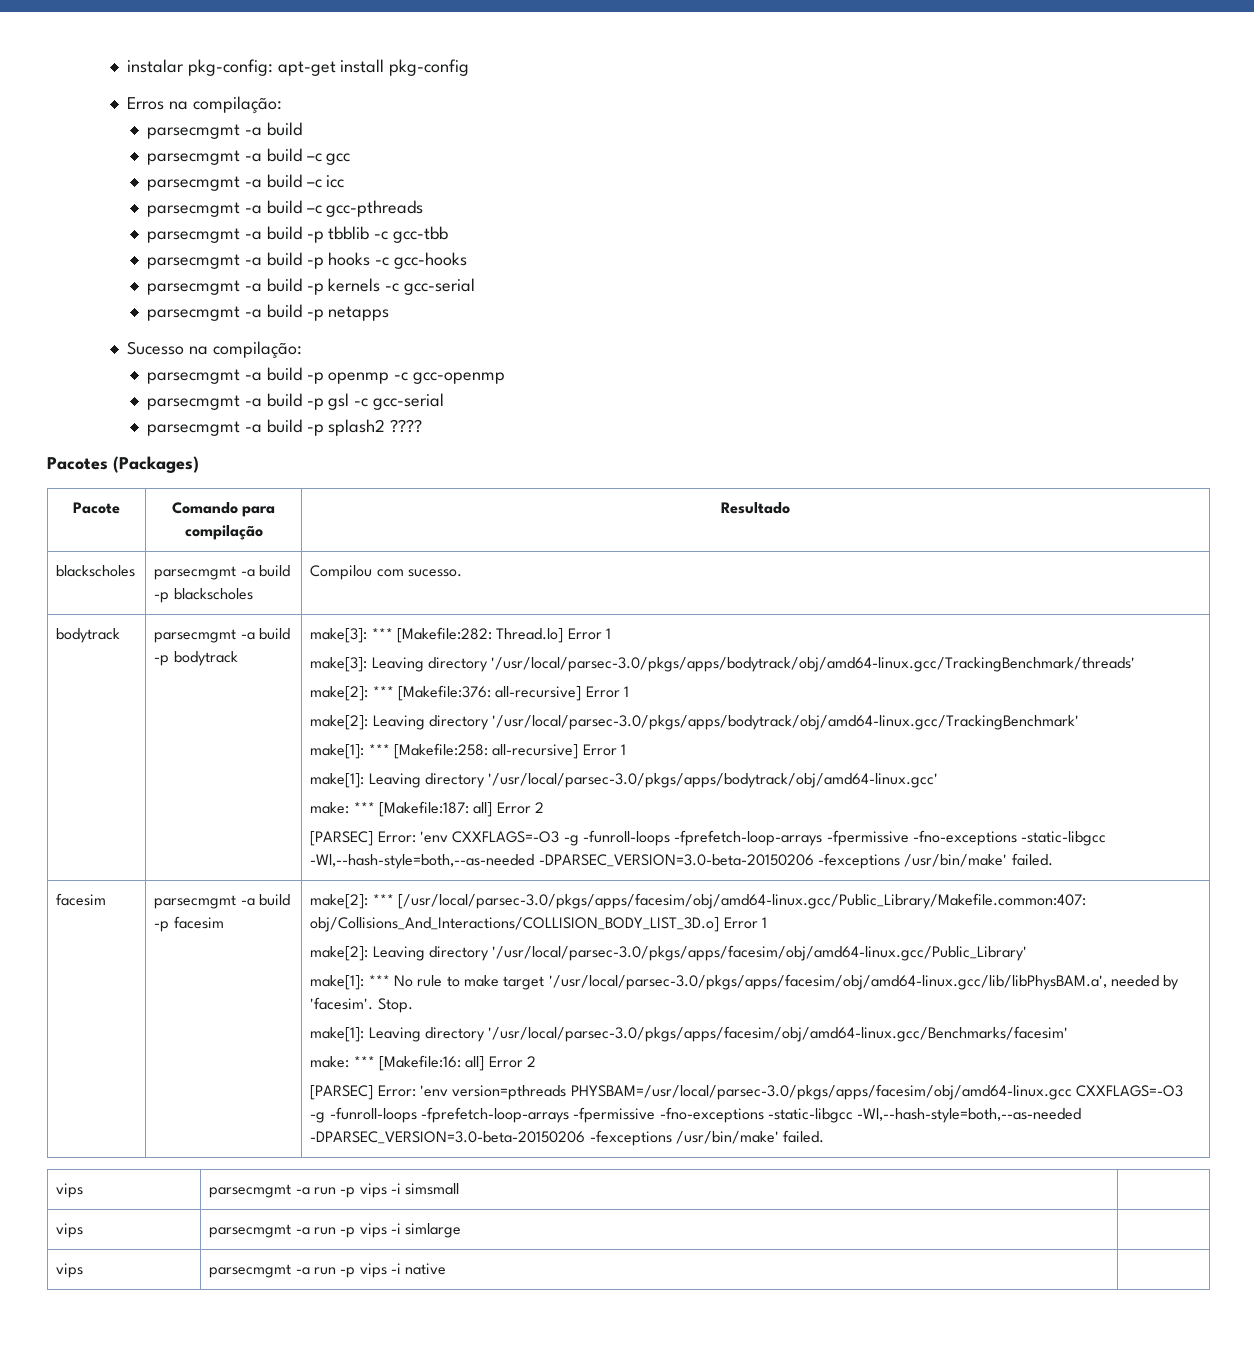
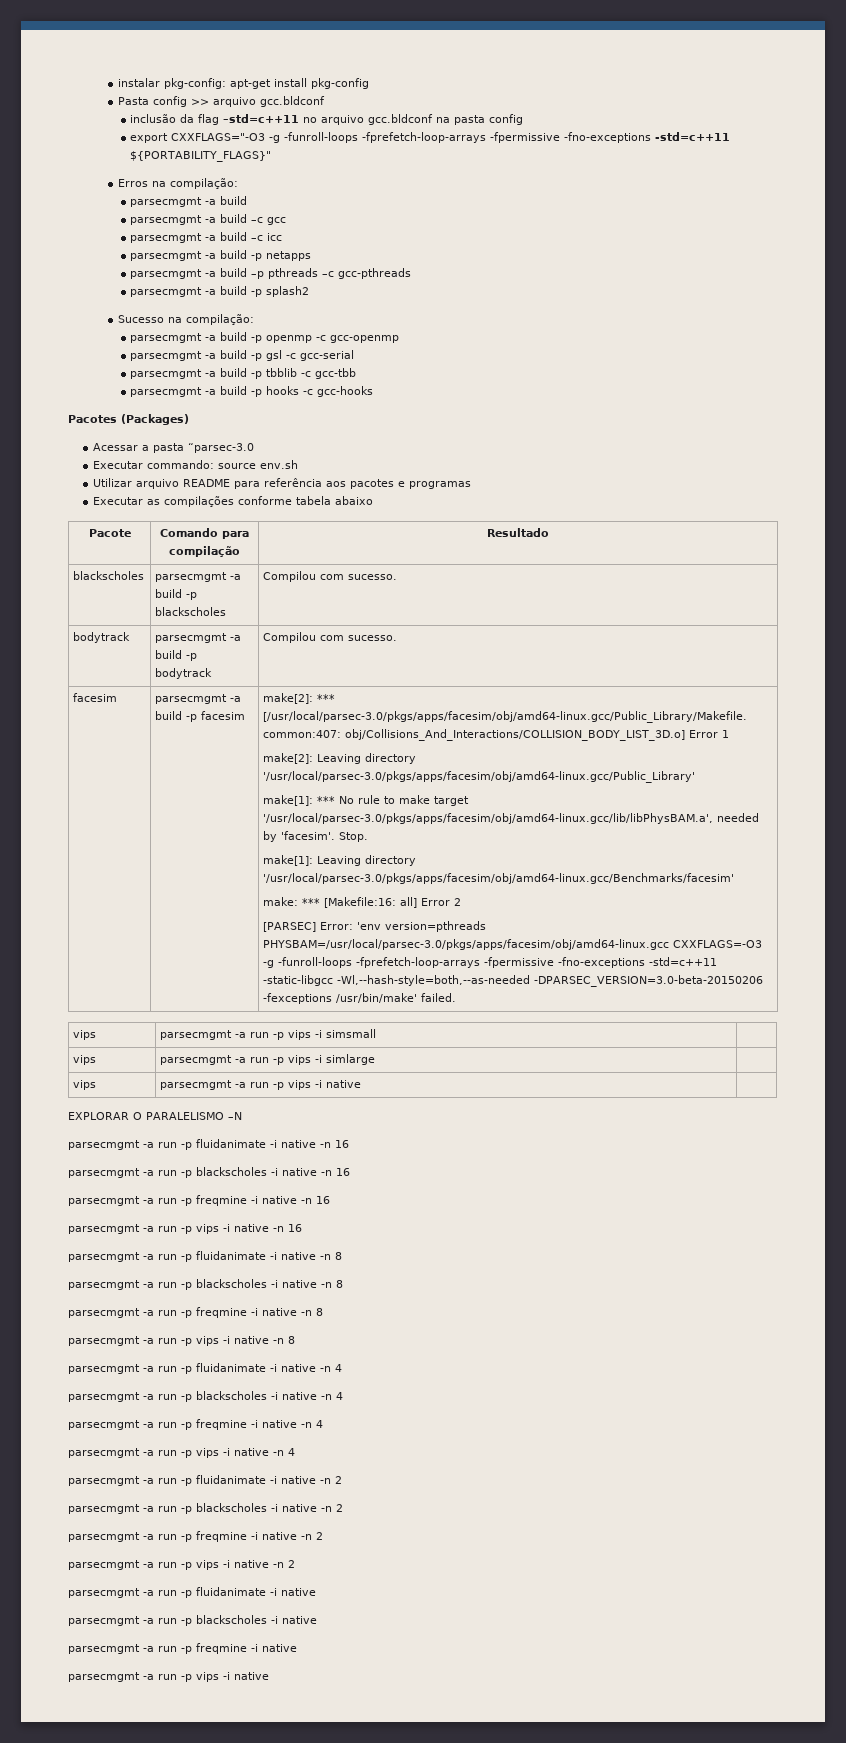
+ Pasta config >> arquivo gcc.bldconf
+ inclusão da flag –std=c++11 no arquivo gcc.bldconf na pasta config
+ export CXXFLAGS="-O3 -g -funroll-loops -fprefetch-loop-arrays -fpermissive -fno-exceptions -std=c++11 ${PORTABILITY_FLAGS}"
- parsecmgmt -a build –c gcc-pthreads
+ parsecmgmt -a build -p netapps
+ parsecmgmt -a build –p pthreads –c gcc-pthreads
- parsecmgmt -a build -p tbblib -c gcc-tbb
- parsecmgmt -a build -p hooks -c gcc-hooks
- parsecmgmt -a build -p kernels -c gcc-serial
- parsecmgmt -a build -p netapps
+ parsecmgmt -a build -p splash2
- parsecmgmt -a build -p splash2 ????
+ parsecmgmt -a build -p tbblib -c gcc-tbb
+ parsecmgmt -a build -p hooks -c gcc-hooks
  Pacotes (Packages)
+ Acessar a pasta “parsec-3.0
+ Executar commando: source env.sh
+ Utilizar arquivo README para referência aos pacotes e programas
+ Executar as compilações conforme tabela abaixo
- parsecmgmt -a build -p bodytrack | make[3]: *** [Makefile:282: Thread.lo] Error 1
- make[3]: Leaving directory '/usr/local/parsec-3.0/pkgs/apps/bodytrack/obj/amd64-linux.gcc/TrackingBenchmark/threads'
- make[2]: *** [Makefile:376: all-recursive] Error 1
- make[2]: Leaving directory '/usr/local/parsec-3.0/pkgs/apps/bodytrack/obj/amd64-linux.gcc/TrackingBenchmark'
- make[1]: *** [Makefile:258: all-recursive] Error 1
- make[1]: Leaving directory '/usr/local/parsec-3.0/pkgs/apps/bodytrack/obj/amd64-linux.gcc'
- make: *** [Makefile:187: all] Error 2
- [PARSEC] Error: 'env CXXFLAGS=-O3 -g -funroll-loops -fprefetch-loop-arrays -fpermissive -fno-exceptions -static-libgcc -Wl,--hash-style=both,--as-needed -DPARSEC_VERSION=3.0-beta-20150206 -fexceptions /usr/bin/make' failed.
+ parsecmgmt -a build -p bodytrack | Compilou com sucesso.
- [PARSEC] Error: 'env version=pthreads PHYSBAM=/usr/local/parsec-3.0/pkgs/apps/facesim/obj/amd64-linux.gcc CXXFLAGS=-O3 -g -funroll-loops -fprefetch-loop-arrays -fpermissive -fno-exceptions -static-libgcc -Wl,--hash-style=both,--as-needed -DPARSEC_VERSION=3.0-beta-20150206 -fexceptions /usr/bin/make' failed.
+ [PARSEC] Error: 'env version=pthreads PHYSBAM=/usr/local/parsec-3.0/pkgs/apps/facesim/obj/amd64-linux.gcc CXXFLAGS=-O3 -g -funroll-loops -fprefetch-loop-arrays -fpermissive -fno-exceptions -std=c++11 -static-libgcc -Wl,--hash-style=both,--as-needed -DPARSEC_VERSION=3.0-beta-20150206 -fexceptions /usr/bin/make' failed.
+ EXPLORAR O PARALELISMO –N
+ parsecmgmt -a run -p fluidanimate -i native -n 16
+ parsecmgmt -a run -p blackscholes -i native -n 16
+ parsecmgmt -a run -p freqmine -i native -n 16
+ parsecmgmt -a run -p vips -i native -n 16
+ parsecmgmt -a run -p fluidanimate -i native -n 8
+ parsecmgmt -a run -p blackscholes -i native -n 8
+ parsecmgmt -a run -p freqmine -i native -n 8
+ parsecmgmt -a run -p vips -i native -n 8
+ parsecmgmt -a run -p fluidanimate -i native -n 4
+ parsecmgmt -a run -p blackscholes -i native -n 4
+ parsecmgmt -a run -p freqmine -i native -n 4
+ parsecmgmt -a run -p vips -i native -n 4
+ parsecmgmt -a run -p fluidanimate -i native -n 2
+ parsecmgmt -a run -p blackscholes -i native -n 2
+ parsecmgmt -a run -p freqmine -i native -n 2
+ parsecmgmt -a run -p vips -i native -n 2
+ parsecmgmt -a run -p fluidanimate -i native
+ parsecmgmt -a run -p blackscholes -i native
+ parsecmgmt -a run -p freqmine -i native
+ parsecmgmt -a run -p vips -i native

